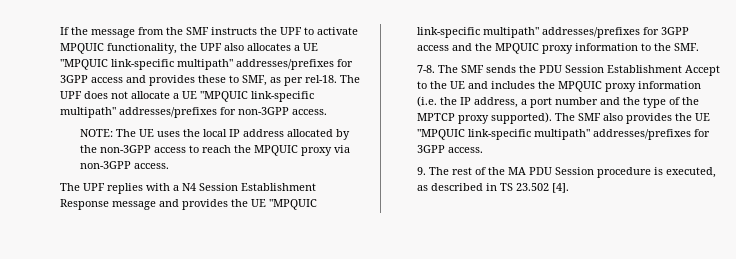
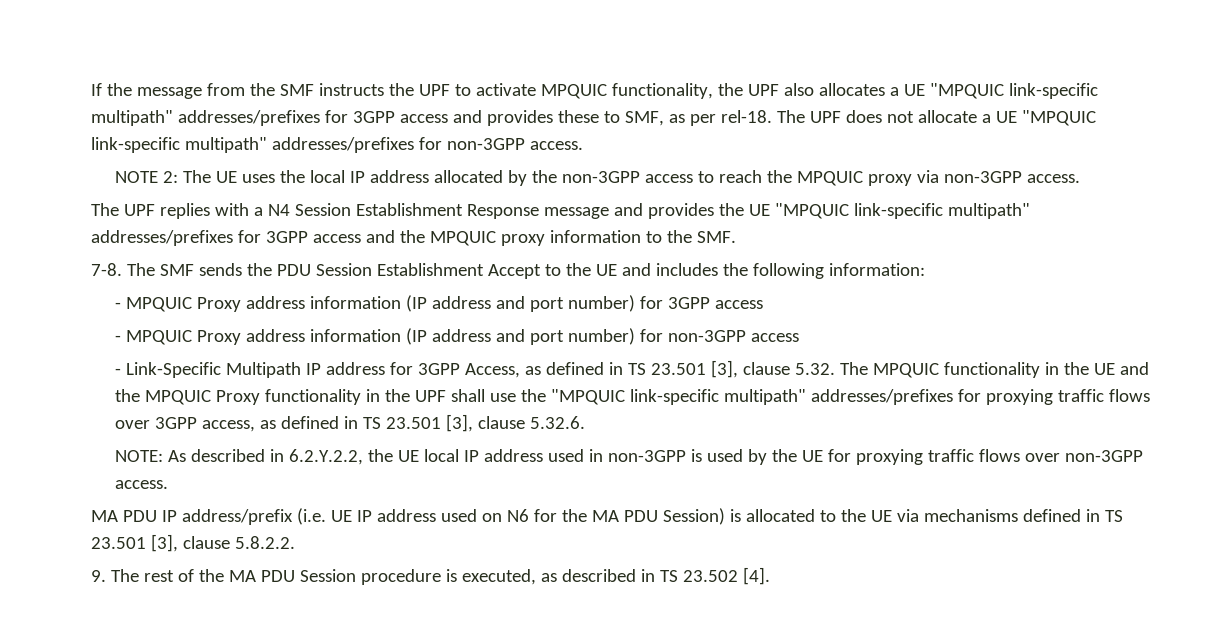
- NOTE: The UE uses the local IP address allocated by the non-3GPP access to reach the MPQUIC proxy via non-3GPP access.
+ NOTE 2: The UE uses the local IP address allocated by the non-3GPP access to reach the MPQUIC proxy via non-3GPP access.
- The SMF sends the PDU Session Establishment Accept to the UE and includes the MPQUIC proxy information (i.e. the IP address, a port number and the type of the MPTCP proxy supported). The SMF also provides the UE "MPQUIC link-specific multipath" addresses/prefixes for 3GPP access.
+ The SMF sends the PDU Session Establishment Accept to the UE and includes the following information:
+ - MPQUIC Proxy address information (IP address and port number) for 3GPP access
+ - MPQUIC Proxy address information (IP address and port number) for non-3GPP access
+ - Link-Specific Multipath IP address for 3GPP Access, as defined in TS 23.501 [3], clause 5.32. The MPQUIC functionality in the UE and the MPQUIC Proxy functionality in the UPF shall use the "MPQUIC link-specific multipath" addresses/prefixes for proxying traffic flows over 3GPP access, as defined in TS 23.501 [3], clause 5.32.6.
+ NOTE: As described in 6.2.Y.2.2, the UE local IP address used in non-3GPP is used by the UE for proxying traffic flows over non-3GPP access.
+ MA PDU IP address/prefix (i.e. UE IP address used on N6 for the MA PDU Session) is allocated to the UE via mechanisms defined in TS 23.501 [3], clause 5.8.2.2.

